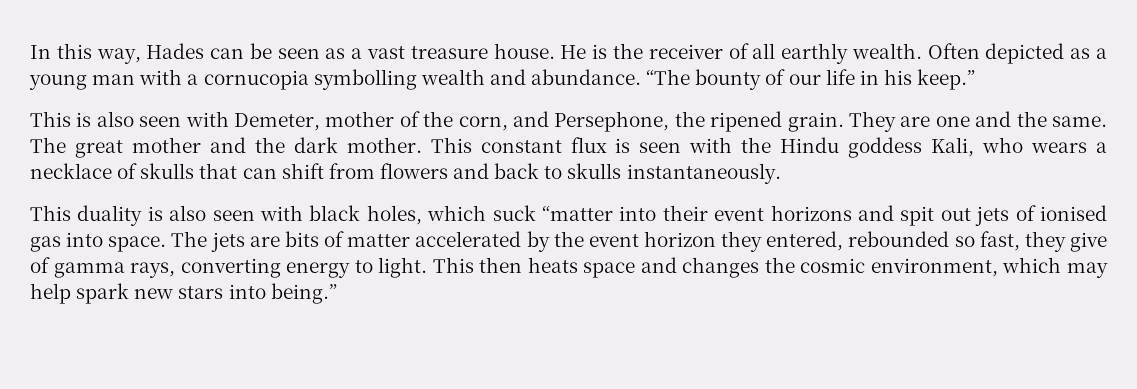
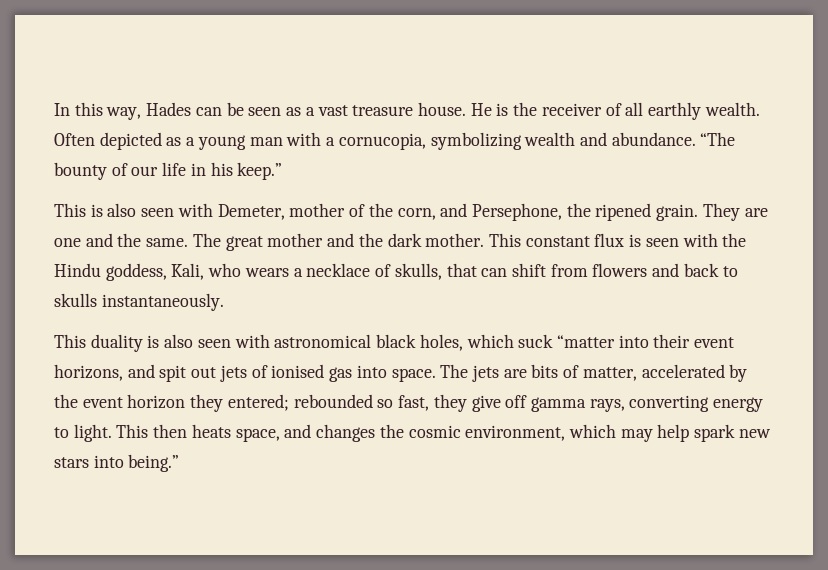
- Often depicted as a young man with a cornucopia symbolling wealth and abundance.
+ Often depicted as a young man with a cornucopia, symbolizing wealth and abundance.
- This constant flux is seen with the Hindu goddess Kali, who wears a necklace of skulls that can shift from flowers and back to skulls instantaneously.
+ This constant flux is seen with the Hindu goddess, Kali, who wears a necklace of skulls, that can shift from flowers and back to skulls instantaneously.
- This duality is also seen with black holes, which suck “matter into their event horizons and spit out jets of ionised gas into space.
+ This duality is also seen with astronomical black holes, which suck “matter into their event horizons, and spit out jets of ionised gas into space.
- The jets are bits of matter accelerated by the event horizon they entered, rebounded so fast, they give of gamma rays, converting energy to light.
+ The jets are bits of matter, accelerated by the event horizon they entered; rebounded so fast, they give off gamma rays, converting energy to light.
- This then heats space and changes the cosmic environment, which may help spark new stars into being.”
+ This then heats space, and changes the cosmic environment, which may help spark new stars into being.”

